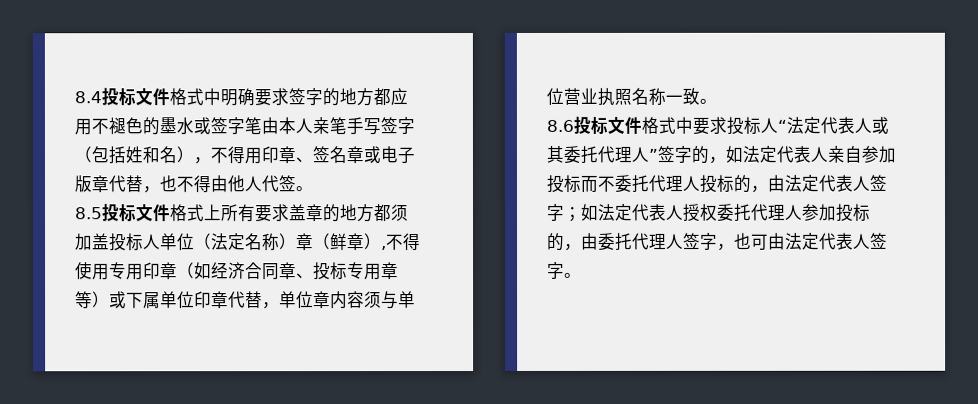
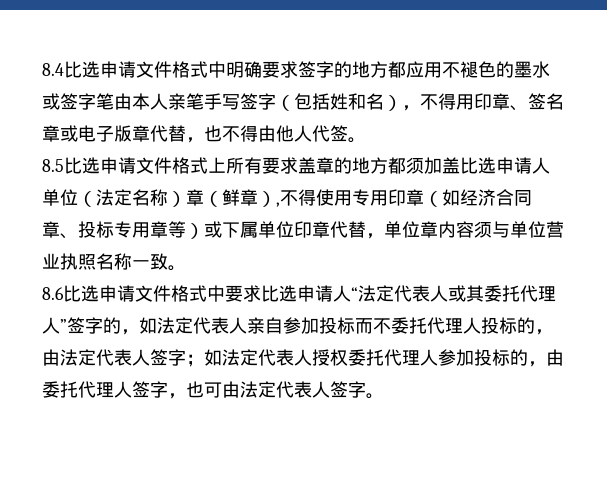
- 8.4投标文件格式中明确要求签字的地方都应用不褪色的墨水或签字笔由本人亲笔手写签字（包括姓和名），不得用印章、签名章或电子版章代替，也不得由他人代签。
+ 8.4比选申请文件格式中明确要求签字的地方都应用不褪色的墨水或签字笔由本人亲笔手写签字（包括姓和名），不得用印章、签名章或电子版章代替，也不得由他人代签。
- 8.5投标文件格式上所有要求盖章的地方都须加盖投标人单位（法定名称）章（鲜章）,不得使用专用印章（如经济合同章、投标专用章等）或下属单位印章代替，单位章内容须与单位营业执照名称一致。
+ 8.5比选申请文件格式上所有要求盖章的地方都须加盖比选申请人单位（法定名称）章（鲜章）,不得使用专用印章（如经济合同章、投标专用章等）或下属单位印章代替，单位章内容须与单位营业执照名称一致。
- 8.6投标文件格式中要求投标人“法定代表人或其委托代理人”签字的，如法定代表人亲自参加投标而不委托代理人投标的，由法定代表人签字；如法定代表人授权委托代理人参加投标的，由委托代理人签字，也可由法定代表人签字。
+ 8.6比选申请文件格式中要求比选申请人“法定代表人或其委托代理人”签字的，如法定代表人亲自参加投标而不委托代理人投标的，由法定代表人签字；如法定代表人授权委托代理人参加投标的，由委托代理人签字，也可由法定代表人签字。

